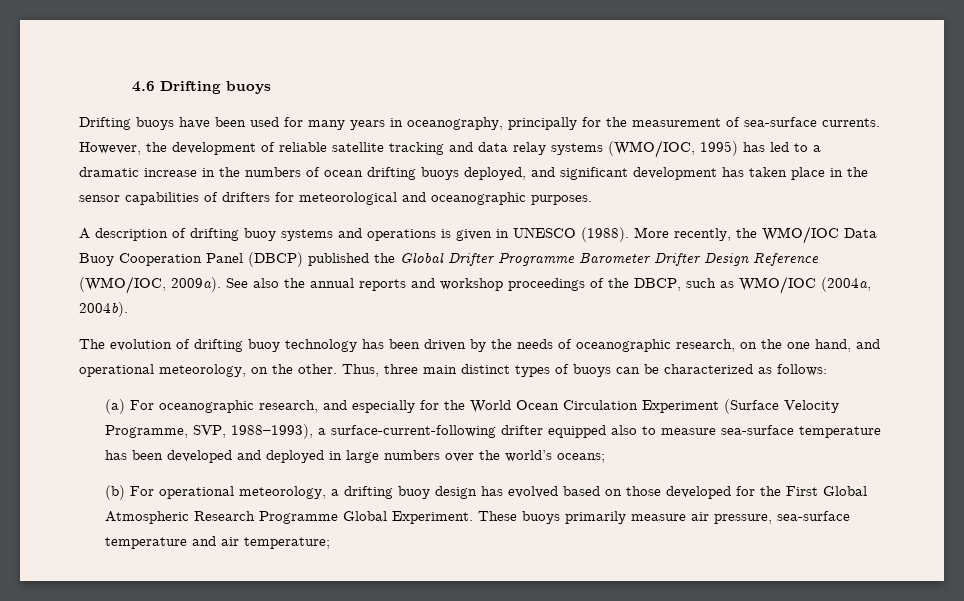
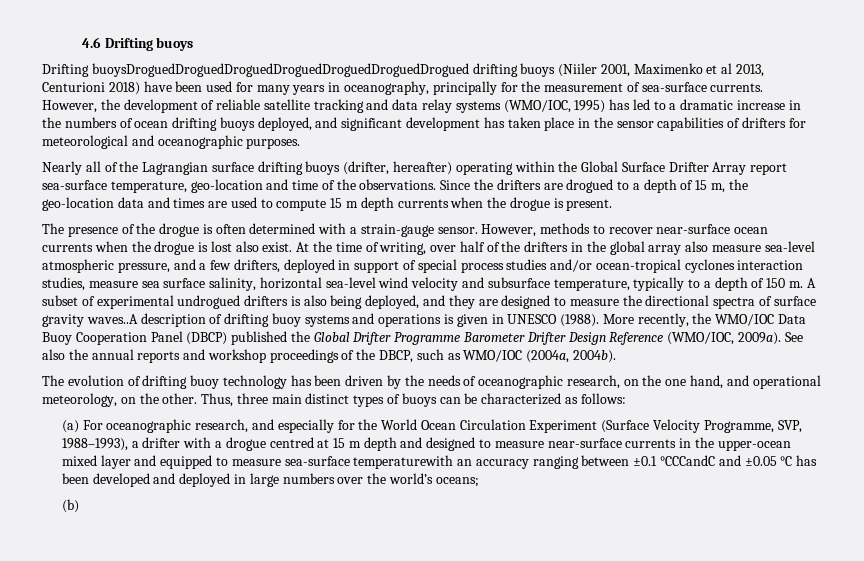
- Drifting buoys have been used for many years in oceanography, principally for the measurement of sea-surface currents.
+ Drifting buoysDroguedDroguedDroguedDroguedDroguedDroguedDrogued drifting buoys (Niiler 2001, Maximenko et al 2013, Centurioni 2018) have been used for many years in oceanography, principally for the measurement of sea-surface currents.
- A description of drifting buoy systems and operations is given in UNESCO (1988).
+ Nearly all of the Lagrangian surface drifting buoys (drifter, hereafter) operating within the Global Surface Drifter Array report sea-surface temperature, geo-location and time of the observations. Since the drifters are drogued to a depth of 15 m, the geo-location data and times are used to compute 15 m depth currents when the drogue is present.
+ The presence of the drogue is often determined with a strain-gauge sensor. However, methods to recover near-surface ocean currents when the drogue is lost also exist. At the time of writing, over half of the drifters in the global array also measure sea-level atmospheric pressure, and a few drifters, deployed in support of special process studies and/or ocean-tropical cyclones interaction studies, measure sea surface salinity, horizontal sea-level wind velocity and subsurface temperature, typically to a depth of 150 m. A subset of experimental undrogued drifters is also being deployed, and they are designed to measure the directional spectra of surface gravity waves..A description of drifting buoy systems and operations is given in UNESCO (1988).
- (a) For oceanographic research, and especially for the World Ocean Circulation Experiment (Surface Velocity Programme, SVP, 1988–1993), a surface-current-following drifter equipped also to measure sea-surface temperature has been developed and deployed in large numbers over the world’s oceans;
+ (a) For oceanographic research, and especially for the World Ocean Circulation Experiment (Surface Velocity Programme, SVP, 1988–1993), a drifter with a drogue centred at 15 m depth and designed to measure near-surface currents in the upper-ocean mixed layer and equipped to measure sea-surface temperaturewith an accuracy ranging between ±0.1 °CCCandC and ±0.05 °C has been developed and deployed in large numbers over the world’s oceans;
- (b) For operational meteorology, a drifting buoy design has evolved based on those developed for the First Global Atmospheric Research Programme Global Experiment. These buoys primarily measure air pressure, sea-surface temperature and air temperature;
+ (b)

